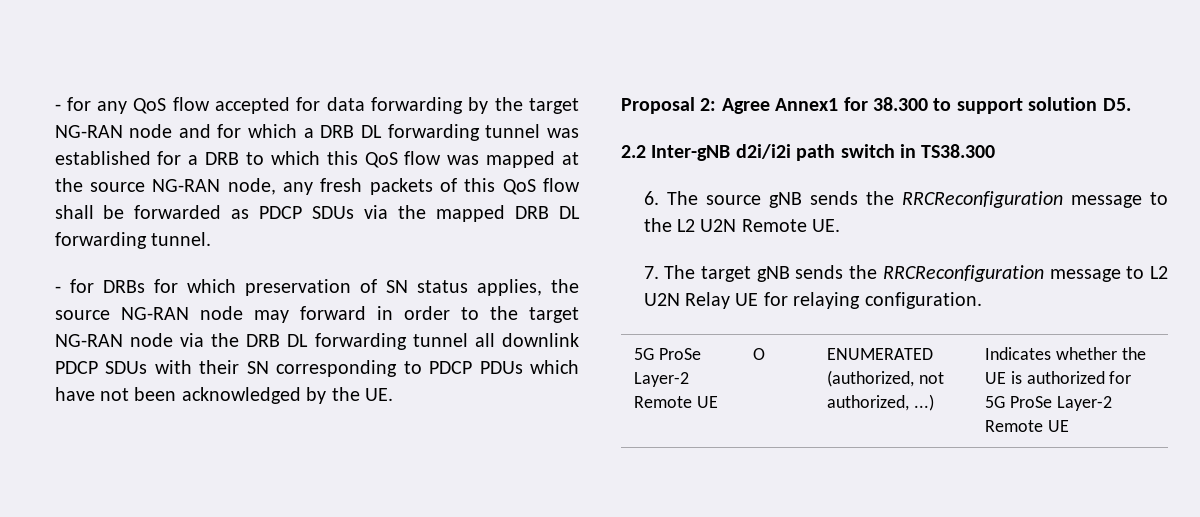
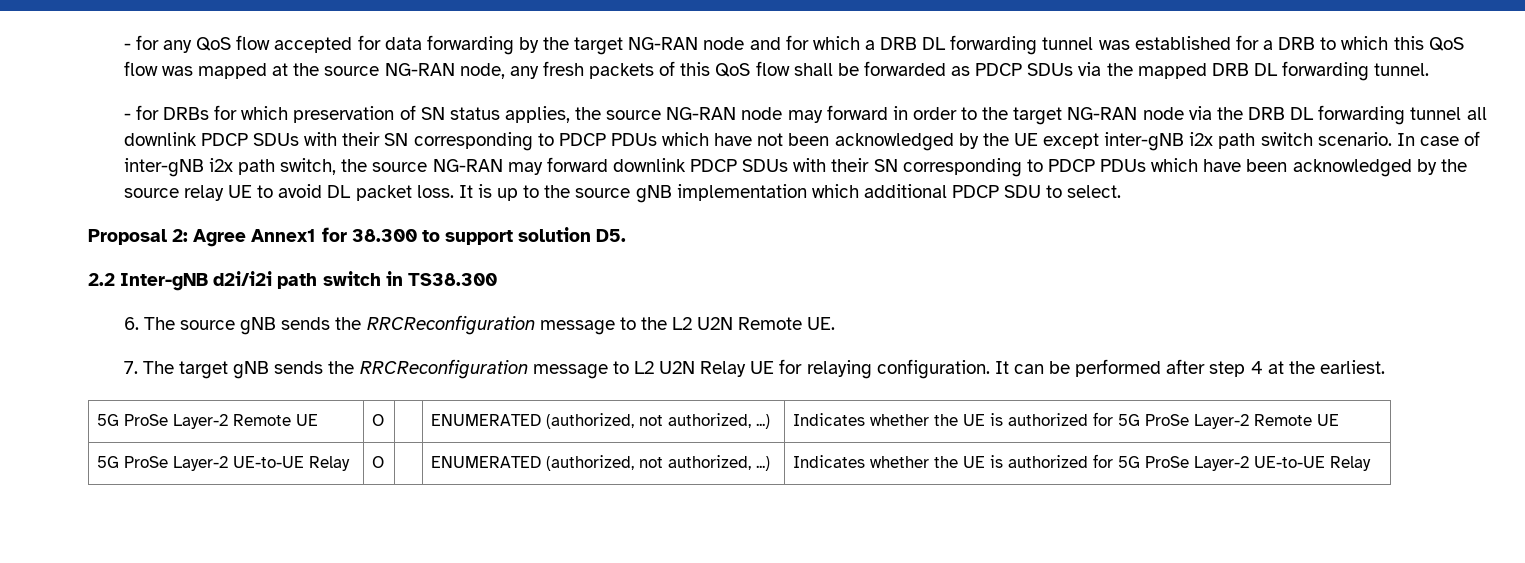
- - for DRBs for which preservation of SN status applies, the source NG-RAN node may forward in order to the target NG-RAN node via the DRB DL forwarding tunnel all downlink PDCP SDUs with their SN corresponding to PDCP PDUs which have not been acknowledged by the UE.
+ - for DRBs for which preservation of SN status applies, the source NG-RAN node may forward in order to the target NG-RAN node via the DRB DL forwarding tunnel all downlink PDCP SDUs with their SN corresponding to PDCP PDUs which have not been acknowledged by the UE except inter-gNB i2x path switch scenario. In case of inter-gNB i2x path switch, the source NG-RAN may forward downlink PDCP SDUs with their SN corresponding to PDCP PDUs which have been acknowledged by the source relay UE to avoid DL packet loss. It is up to the source gNB implementation which additional PDCP SDU to select.
+ It can be performed after step 4 at the earliest.
+ 5G ProSe Layer-2 UE-to-UE Relay | O | | ENUMERATED (authorized, not authorized, ...) | Indicates whether the UE is authorized for 5G ProSe Layer-2 UE-to-UE Relay

